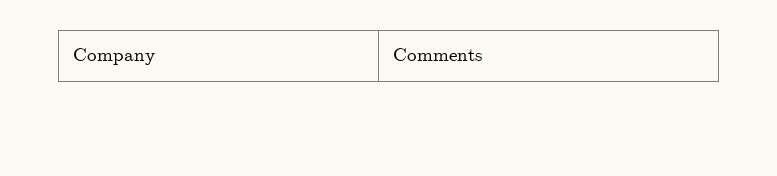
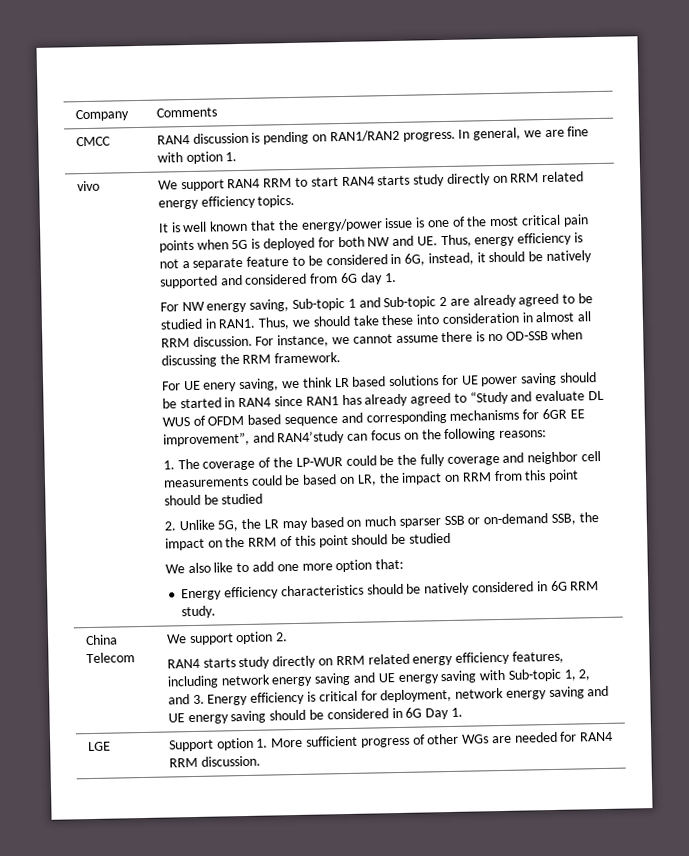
+ CMCC | RAN4 discussion is pending on RAN1/RAN2 progress. In general, we are fine with option 1.
+ vivo | We support RAN4 RRM to start RAN4 starts study directly on RRM related energy efficiency topics.
+ It is well known that the energy/power issue is one of the most critical pain points when 5G is deployed for both NW and UE. Thus, energy efficiency is not a separate feature to be considered in 6G, instead, it should be natively supported and considered from 6G day 1.
+ For NW energy saving, Sub-topic 1 and Sub-topic 2 are already agreed to be studied in RAN1. Thus, we should take these into consideration in almost all RRM discussion. For instance, we cannot assume there is no OD-SSB when discussing the RRM framework.
+ For UE enery saving, we think LR based solutions for UE power saving should be started in RAN4 since RAN1 has already agreed to “Study and evaluate DL WUS of OFDM based sequence and corresponding mechanisms for 6GR EE improvement”, and RAN4’study can focus on the following reasons:
+ 1. The coverage of the LP-WUR could be the fully coverage and neighbor cell measurements could be based on LR, the impact on RRM from this point should be studied
+ 2. Unlike 5G, the LR may based on much sparser SSB or on-demand SSB, the impact on the RRM of this point should be studied
+ We also like to add one more option that:
+ Energy efficiency characteristics should be natively considered in 6G RRM study.
+ China Telecom | We support option 2.
+ RAN4 starts study directly on RRM related energy efficiency features, including network energy saving and UE energy saving with Sub-topic 1, 2, and 3. Energy efficiency is critical for deployment, network energy saving and UE energy saving should be considered in 6G Day 1.
+ LGE | Support option 1. More sufficient progress of other WGs are needed for RAN4 RRM discussion.

